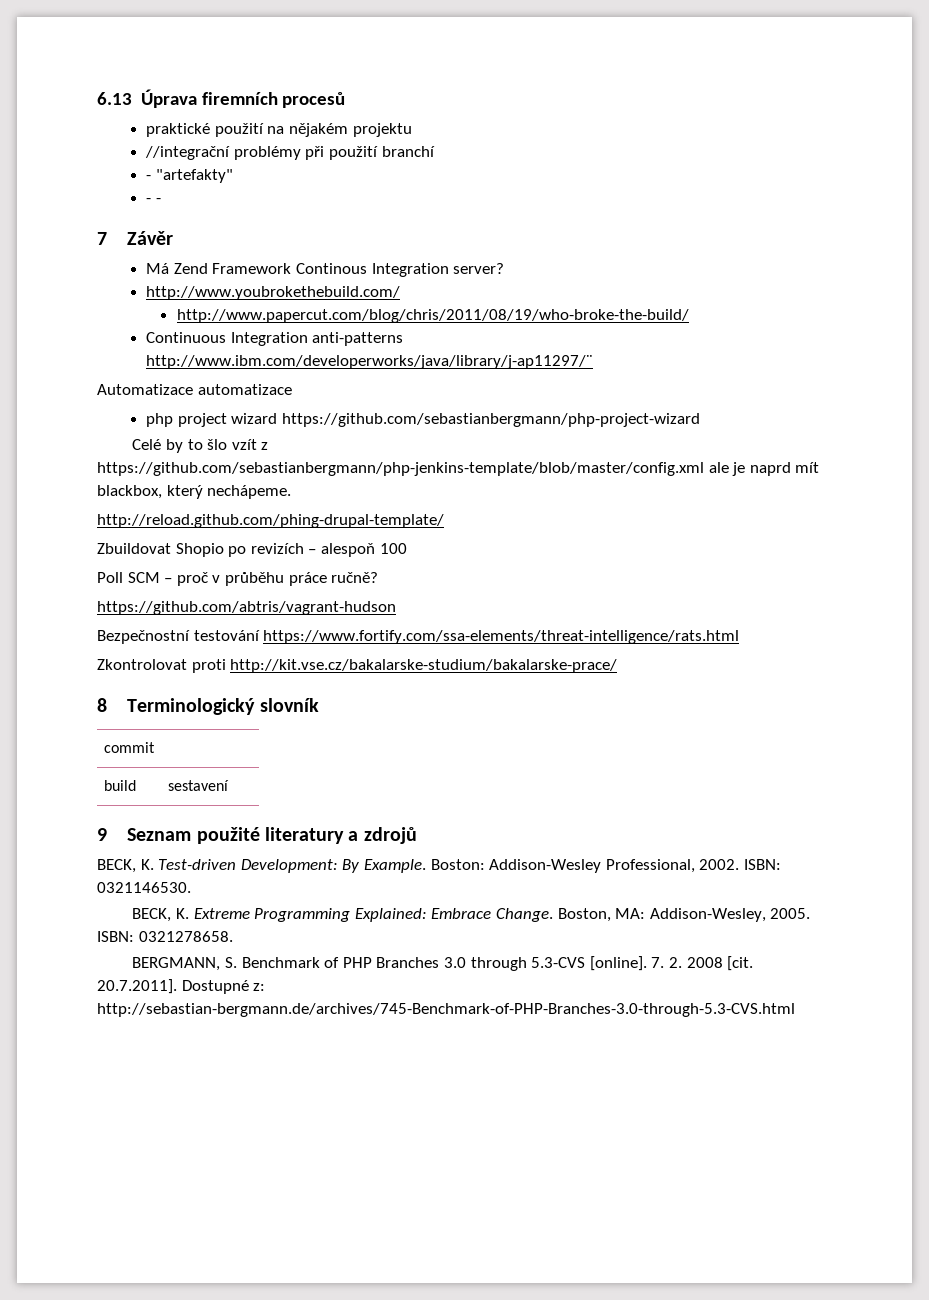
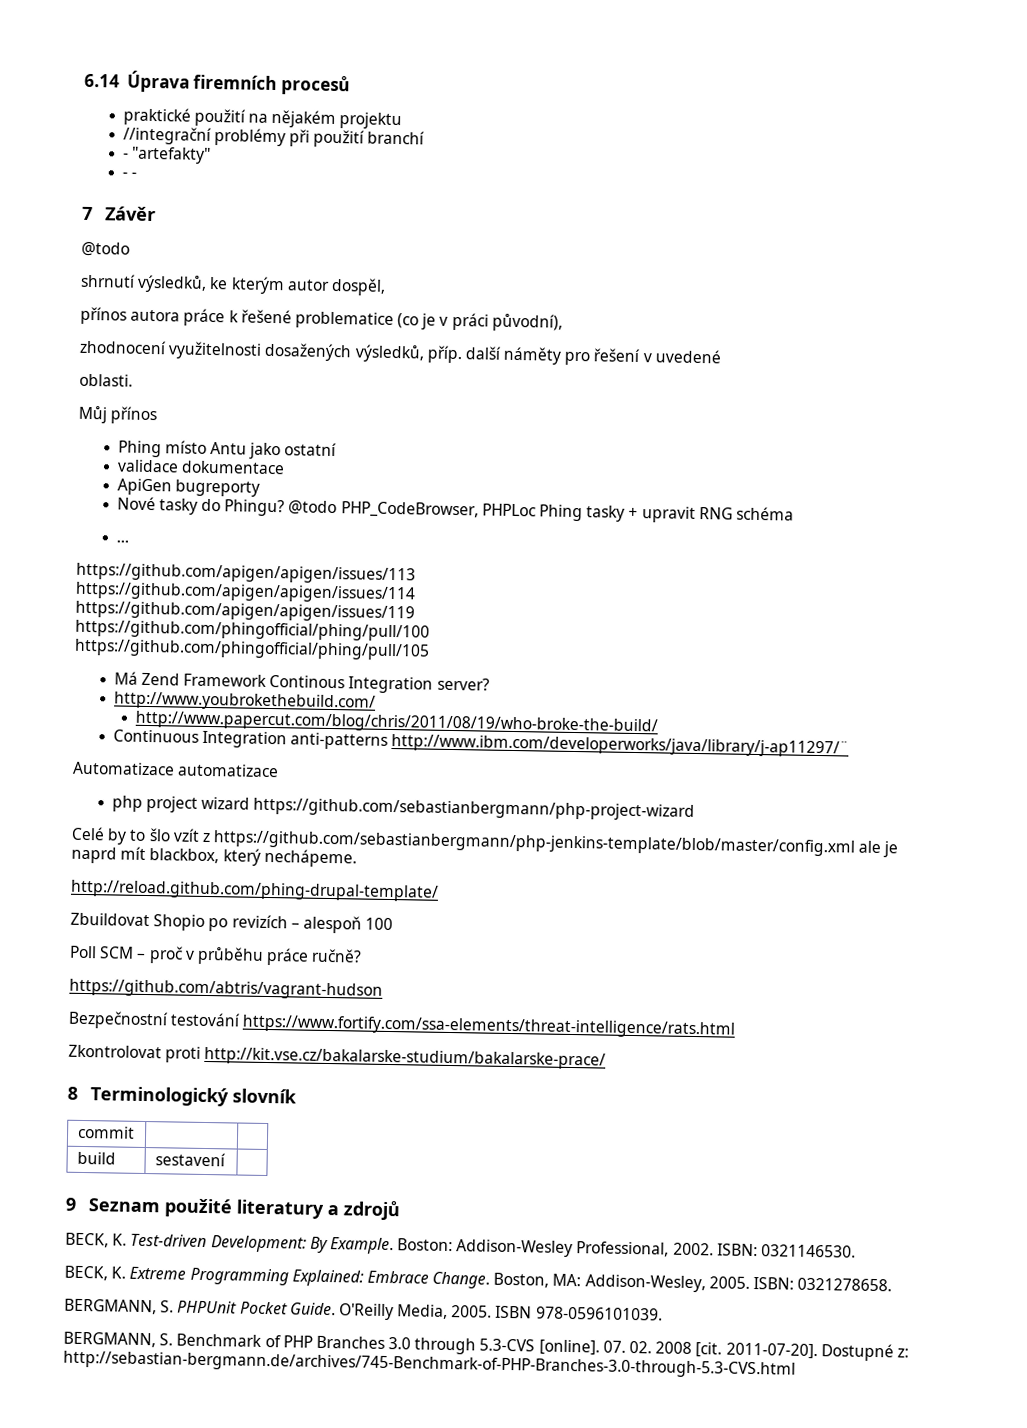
- 6.13 Úprava firemních procesů
+ 6.14 Úprava firemních procesů
  7 Závěr
+ @todo
+ shrnutí výsledků, ke kterým autor dospěl,
+ přínos autora práce k řešené problematice (co je v práci původní),
+ zhodnocení využitelnosti dosažených výsledků, příp. další náměty pro řešení v uvedené
+ oblasti.
+ Můj přínos
+ Phing místo Antu jako ostatní
+ validace dokumentace
+ ApiGen bugreporty
+ Nové tasky do Phingu? @todo PHP_CodeBrowser, PHPLoc Phing tasky + upravit RNG schéma
+ …
+ https://github.com/apigen/apigen/issues/113
+ https://github.com/apigen/apigen/issues/114
+ https://github.com/apigen/apigen/issues/119
+ https://github.com/phingofficial/phing/pull/100
+ https://github.com/phingofficial/phing/pull/105
+ BERGMANN, S. PHPUnit Pocket Guide. O'Reilly Media, 2005. ISBN 978-0596101039.
- 7. 2. 2008 [cit. 20.7.2011]. Dostupné z: http://sebastian-bergmann.de/archives/745-Benchmark-of-PHP-Branches-3.0-through-5.3-CVS.html
+ 07. 02. 2008 [cit. 2011-07-20]. Dostupné z: http://sebastian-bergmann.de/archives/745-Benchmark-of-PHP-Branches-3.0-through-5.3-CVS.html

